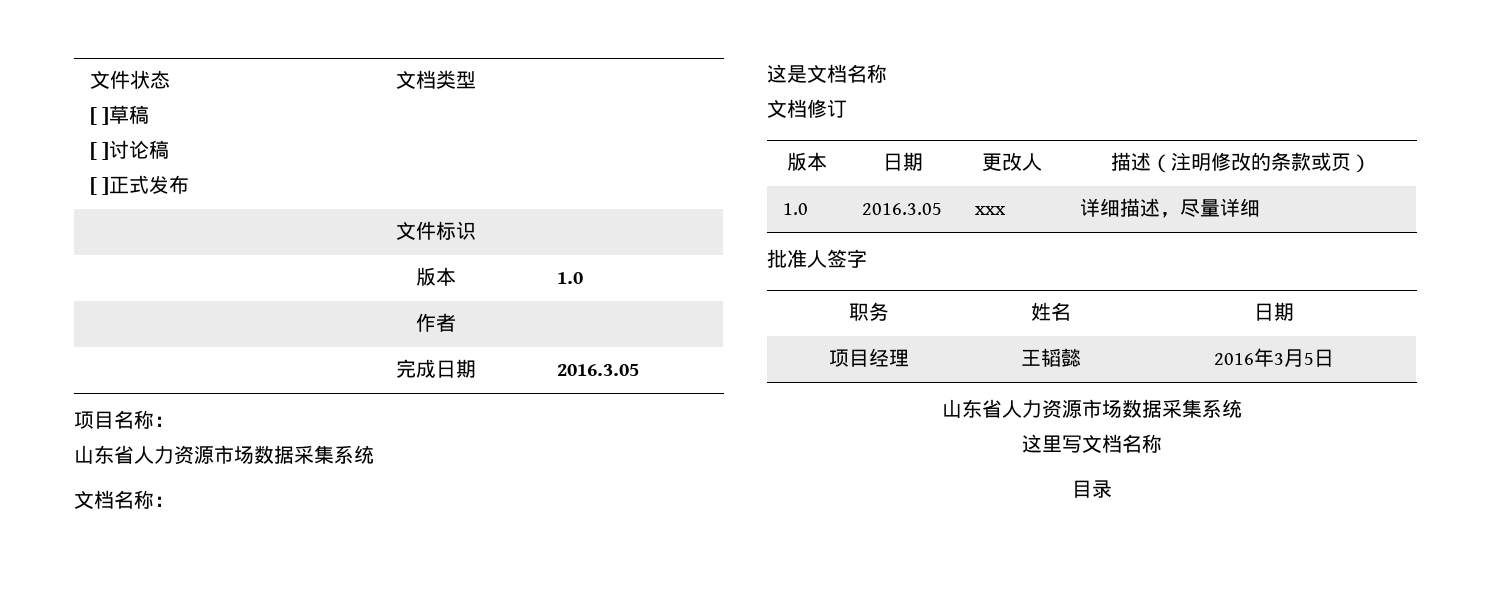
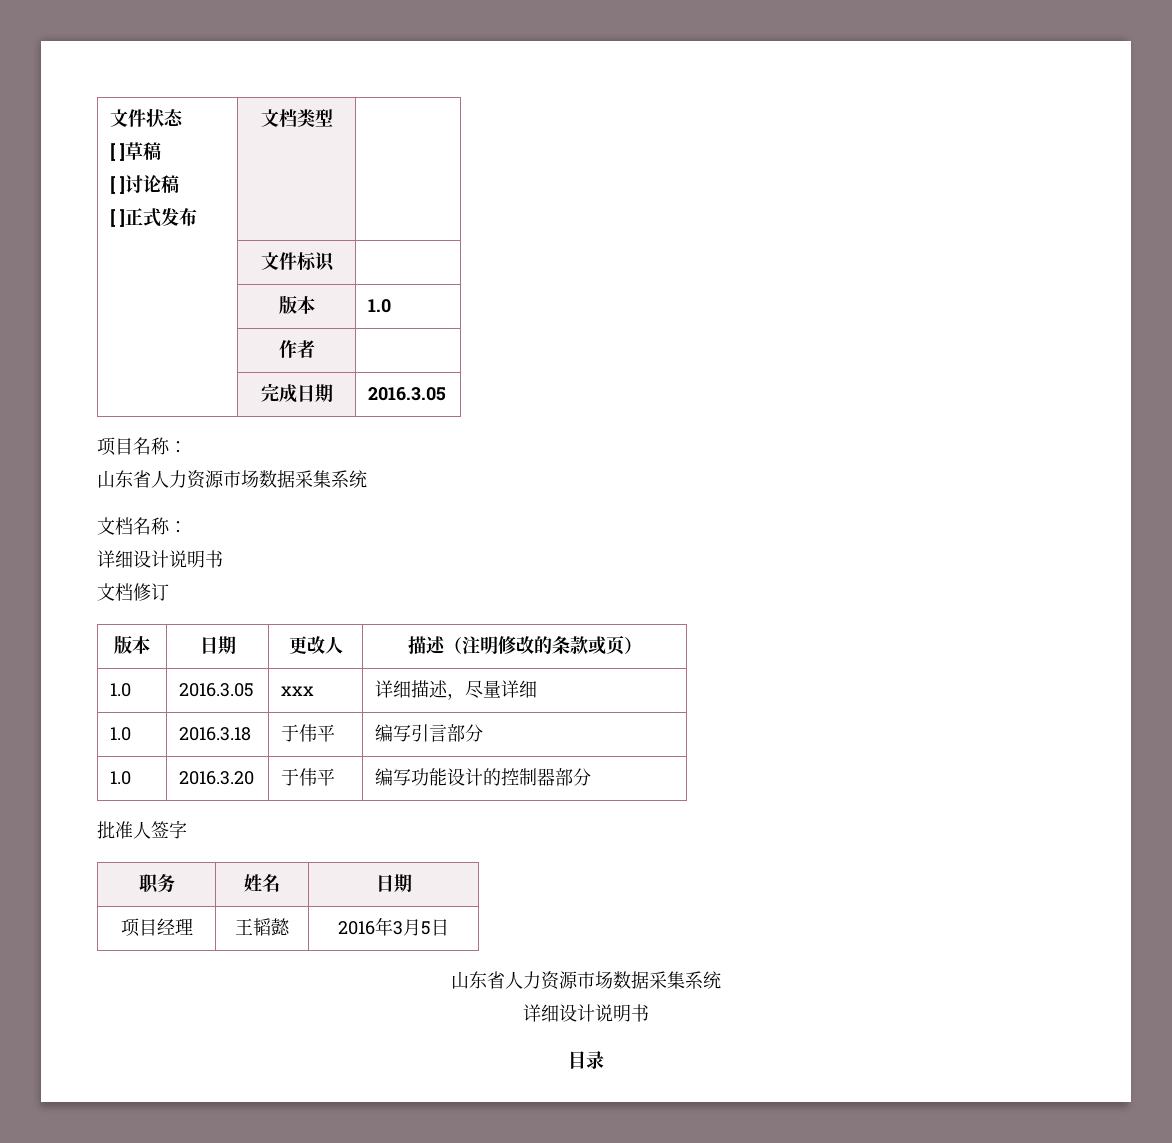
  文档名称：
- 这是文档名称
+ 详细设计说明书
+ 1.0 | 2016.3.18 | 于伟平 | 编写引言部分
+ 1.0 | 2016.3.20 | 于伟平 | 编写功能设计的控制器部分
  项目经理 | 王韬懿 | 2016年3月5日
  山东省人力资源市场数据采集系统
- 这里写文档名称
+ 详细设计说明书

